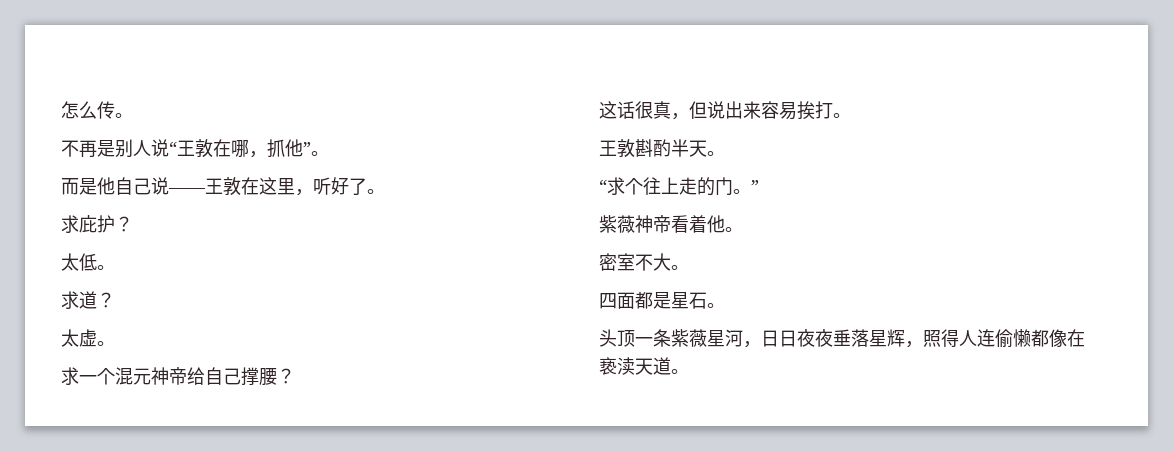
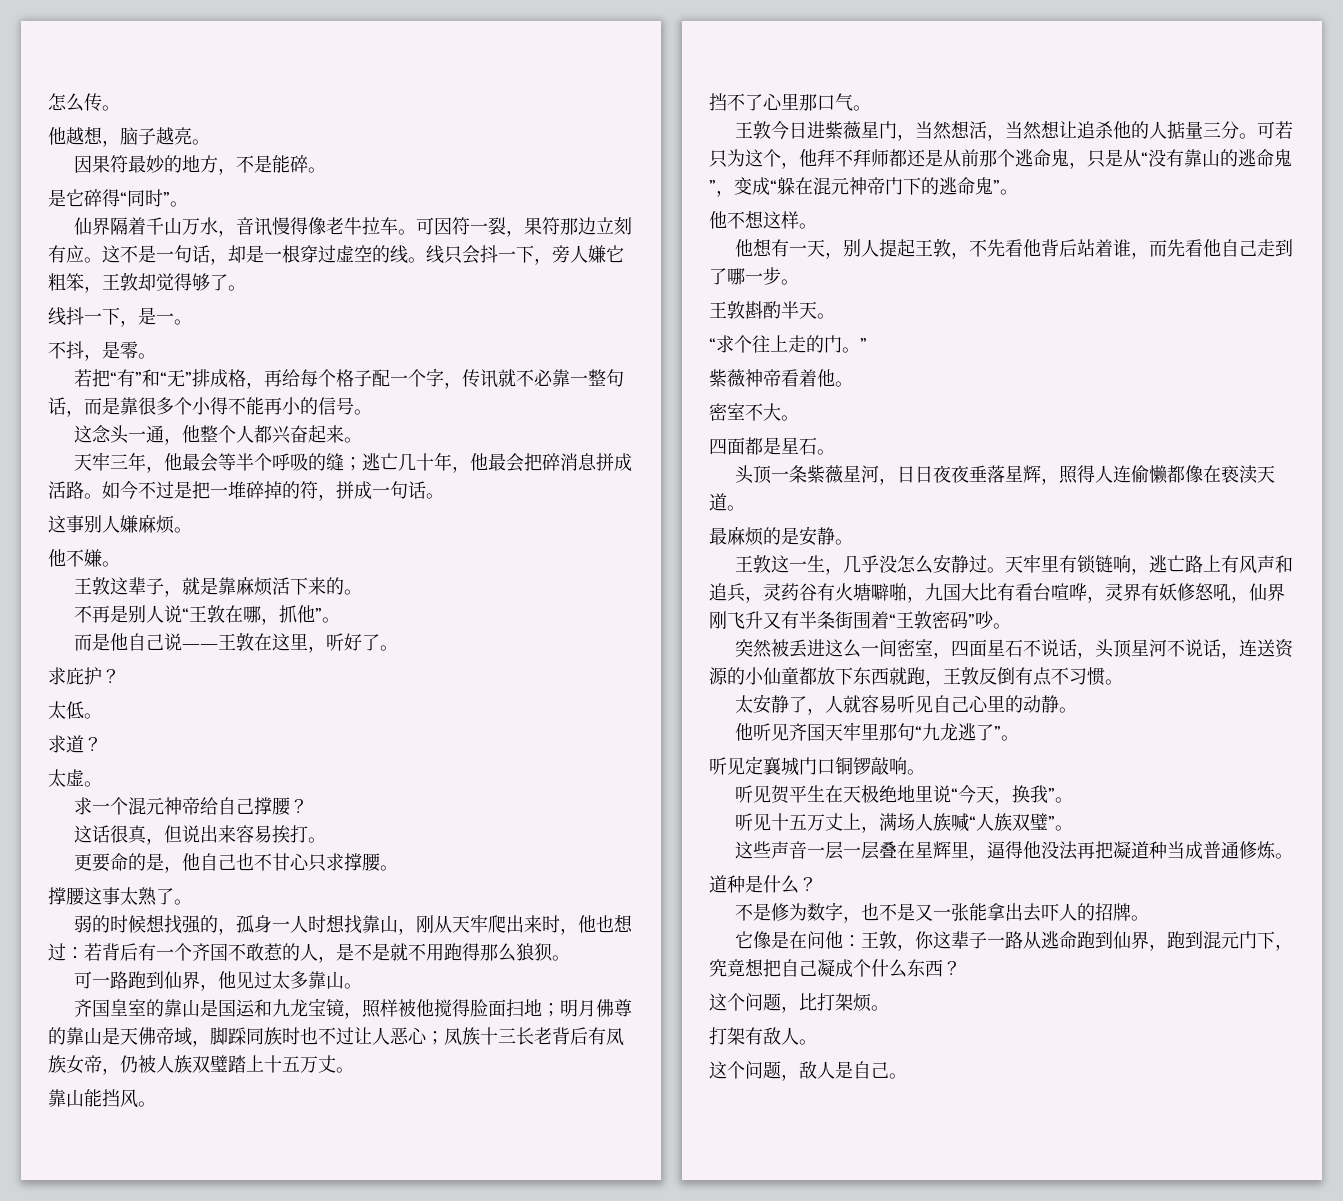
+ 他越想，脑子越亮。
+ 因果符最妙的地方，不是能碎。
+ 是它碎得“同时”。
+ 仙界隔着千山万水，音讯慢得像老牛拉车。可因符一裂，果符那边立刻有应。这不是一句话，却是一根穿过虚空的线。线只会抖一下，旁人嫌它粗笨，王敦却觉得够了。
+ 线抖一下，是一。
+ 不抖，是零。
+ 若把“有”和“无”排成格，再给每个格子配一个字，传讯就不必靠一整句话，而是靠很多个小得不能再小的信号。
+ 这念头一通，他整个人都兴奋起来。
+ 天牢三年，他最会等半个呼吸的缝；逃亡几十年，他最会把碎消息拼成活路。如今不过是把一堆碎掉的符，拼成一句话。
+ 这事别人嫌麻烦。
+ 他不嫌。
+ 王敦这辈子，就是靠麻烦活下来的。
+ 更要命的是，他自己也不甘心只求撑腰。
+ 撑腰这事太熟了。
+ 弱的时候想找强的，孤身一人时想找靠山，刚从天牢爬出来时，他也想过：若背后有一个齐国不敢惹的人，是不是就不用跑得那么狼狈。
+ 可一路跑到仙界，他见过太多靠山。
+ 齐国皇室的靠山是国运和九龙宝镜，照样被他搅得脸面扫地；明月佛尊的靠山是天佛帝域，脚踩同族时也不过让人恶心；凤族十三长老背后有凤族女帝，仍被人族双璧踏上十五万丈。
+ 靠山能挡风。
+ 挡不了心里那口气。
+ 王敦今日进紫薇星门，当然想活，当然想让追杀他的人掂量三分。可若只为这个，他拜不拜师都还是从前那个逃命鬼，只是从“没有靠山的逃命鬼”，变成“躲在混元神帝门下的逃命鬼”。
+ 他不想这样。
+ 他想有一天，别人提起王敦，不先看他背后站着谁，而先看他自己走到了哪一步。
+ 最麻烦的是安静。
+ 王敦这一生，几乎没怎么安静过。天牢里有锁链响，逃亡路上有风声和追兵，灵药谷有火塘噼啪，九国大比有看台喧哗，灵界有妖修怒吼，仙界刚飞升又有半条街围着“王敦密码”吵。
+ 突然被丢进这么一间密室，四面星石不说话，头顶星河不说话，连送资源的小仙童都放下东西就跑，王敦反倒有点不习惯。
+ 太安静了，人就容易听见自己心里的动静。
+ 他听见齐国天牢里那句“九龙逃了”。
+ 听见定襄城门口铜锣敲响。
+ 听见贺平生在天极绝地里说“今天，换我”。
+ 听见十五万丈上，满场人族喊“人族双璧”。
+ 这些声音一层一层叠在星辉里，逼得他没法再把凝道种当成普通修炼。
+ 道种是什么？
+ 不是修为数字，也不是又一张能拿出去吓人的招牌。
+ 它像是在问他：王敦，你这辈子一路从逃命跑到仙界，跑到混元门下，究竟想把自己凝成个什么东西？
+ 这个问题，比打架烦。
+ 打架有敌人。
+ 这个问题，敌人是自己。

